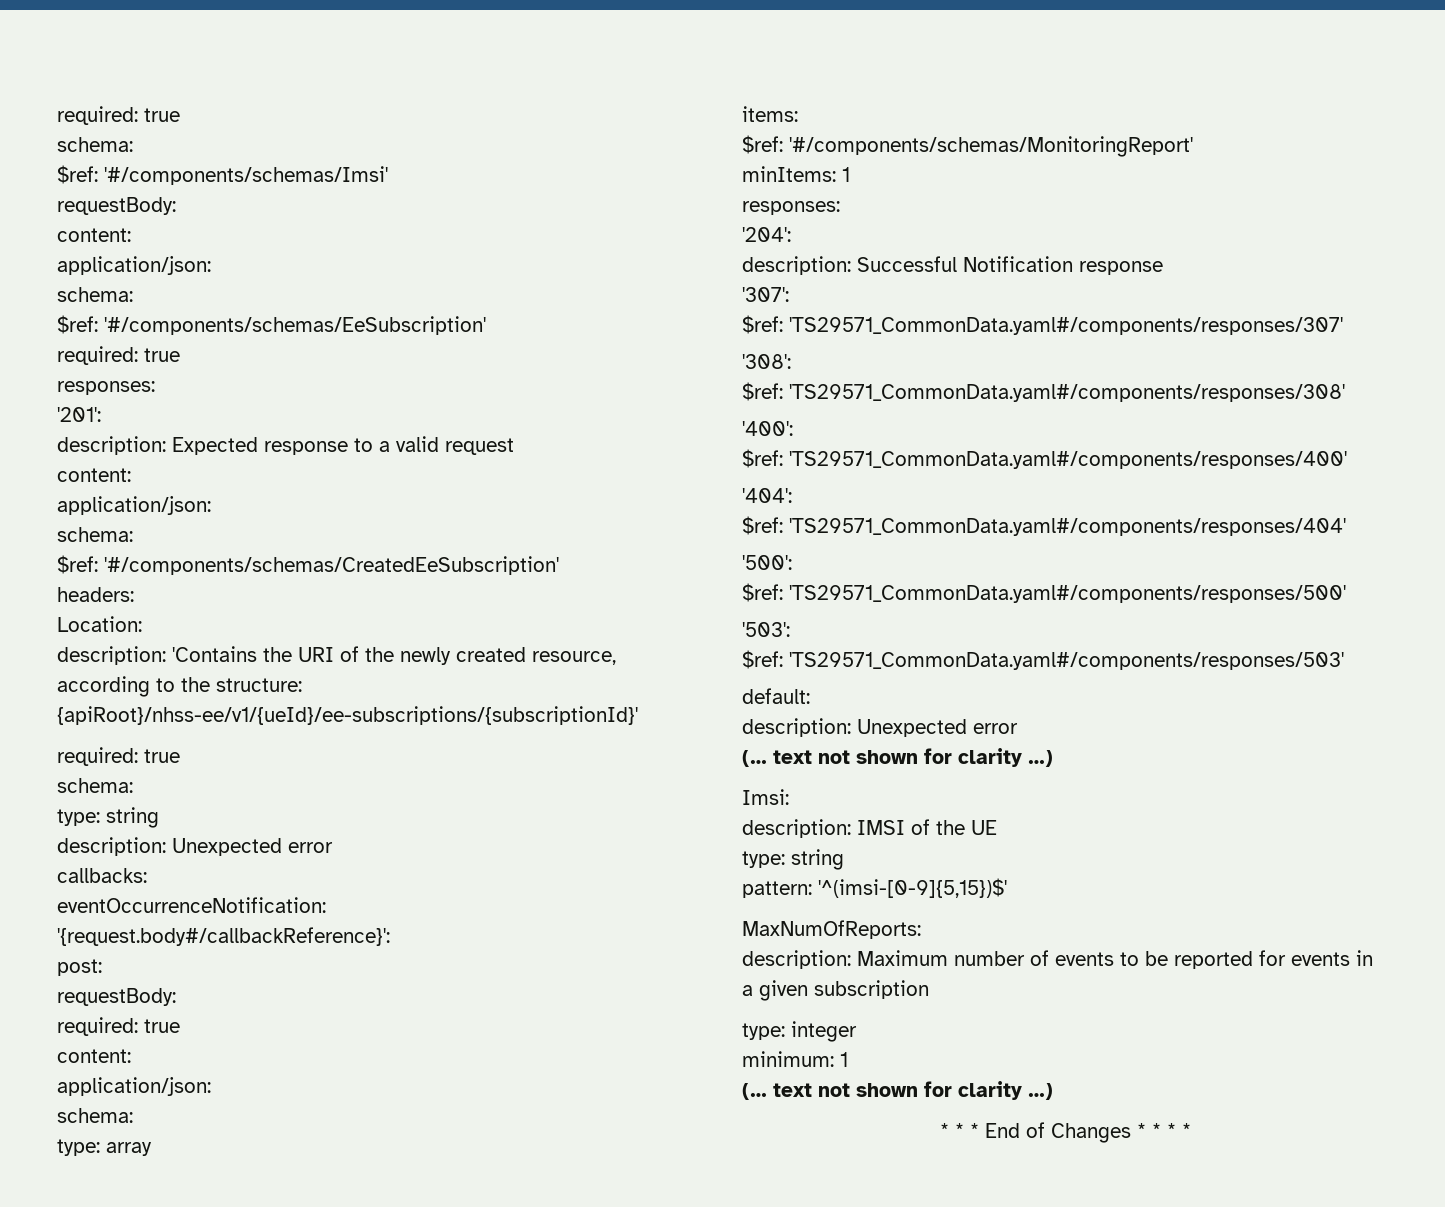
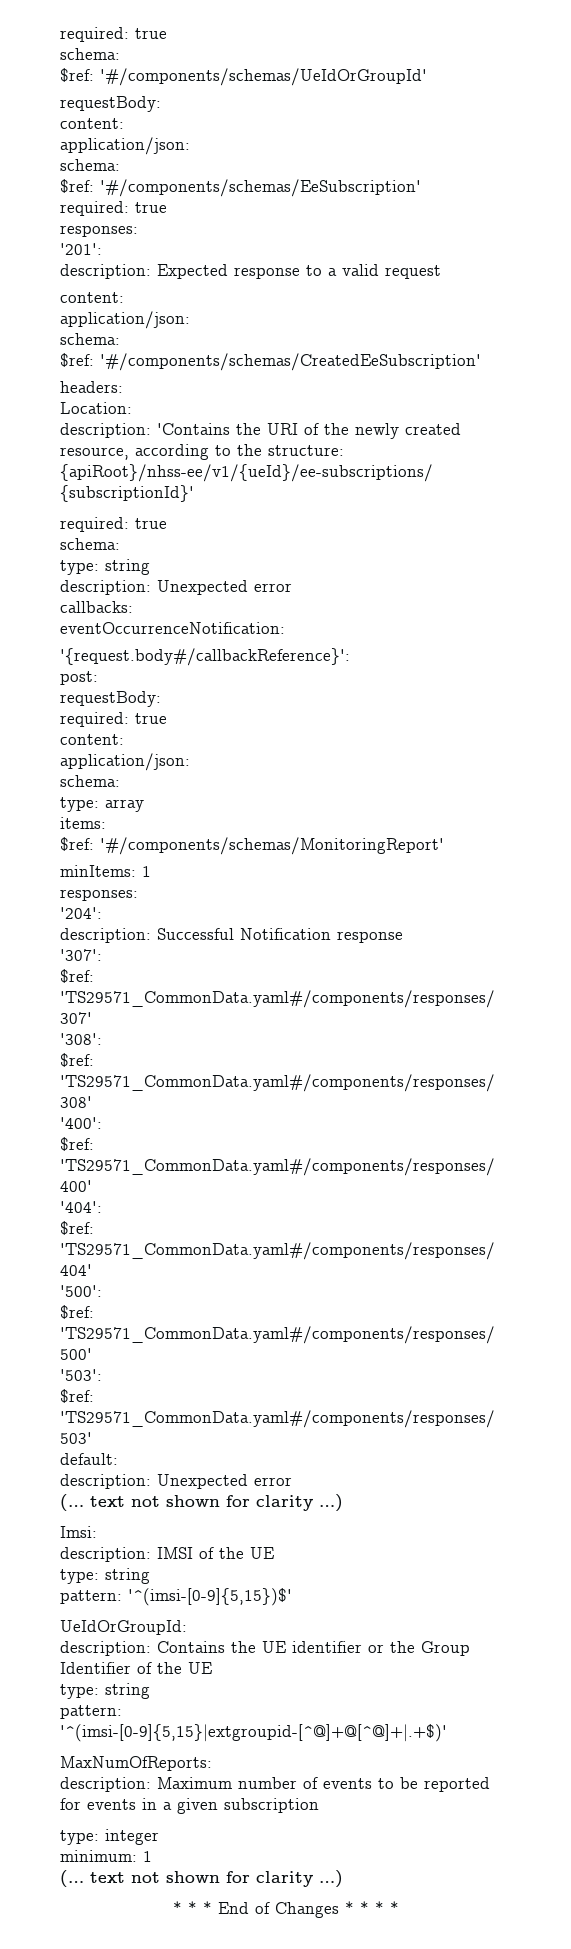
- $ref: '#/components/schemas/Imsi'
+ $ref: '#/components/schemas/UeIdOrGroupId'
+ UeIdOrGroupId:
+ description: Contains the UE identifier or the Group Identifier of the UE
+ type: string
+ pattern: '^(imsi-[0-9]{5,15}|extgroupid-[^@]+@[^@]+|.+$)'

